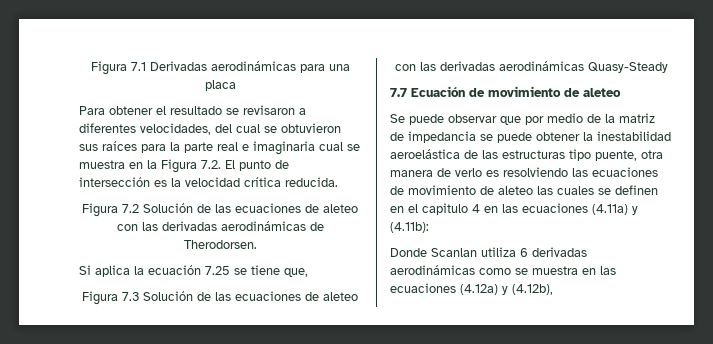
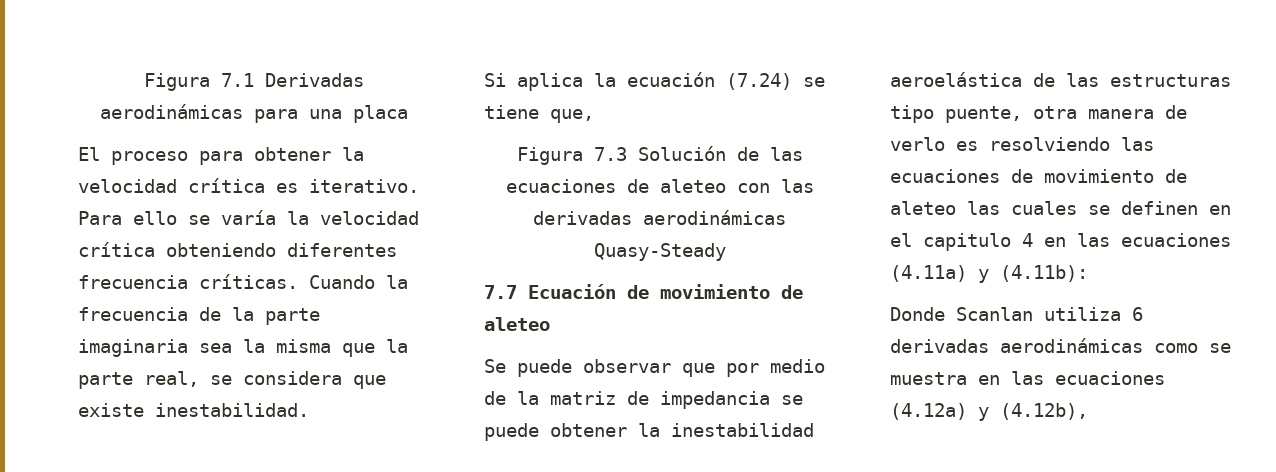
- Para obtener el resultado se revisaron a diferentes velocidades, del cual se obtuvieron sus raíces para la parte real e imaginaria cual se muestra en la Figura 7.2. El punto de intersección es la velocidad crítica reducida.
- Figura 7.2 Solución de las ecuaciones de aleteo con las derivadas aerodinámicas de Therodorsen.
+ El proceso para obtener la velocidad crítica es iterativo. Para ello se varía la velocidad crítica obteniendo diferentes frecuencia críticas. Cuando la frecuencia de la parte imaginaria sea la misma que la parte real, se considera que existe inestabilidad.
- Si aplica la ecuación 7.25 se tiene que,
+ Si aplica la ecuación (7.24) se tiene que,

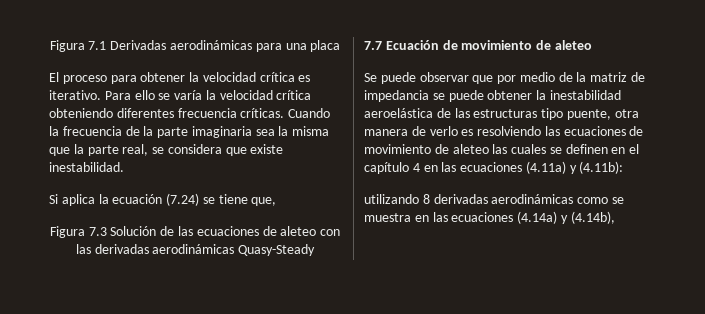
- Se puede observar que por medio de la matriz de impedancia se puede obtener la inestabilidad aeroelástica de las estructuras tipo puente, otra manera de verlo es resolviendo las ecuaciones de movimiento de aleteo las cuales se definen en el capitulo 4 en las ecuaciones (4.11a) y (4.11b):
+ Se puede observar que por medio de la matriz de impedancia se puede obtener la inestabilidad aeroelástica de las estructuras tipo puente, otra manera de verlo es resolviendo las ecuaciones de movimiento de aleteo las cuales se definen en el capítulo 4 en las ecuaciones (4.11a) y (4.11b):
- Donde Scanlan utiliza 6 derivadas aerodinámicas como se muestra en las ecuaciones (4.12a) y (4.12b),
+ utilizando 8 derivadas aerodinámicas como se muestra en las ecuaciones (4.14a) y (4.14b),

